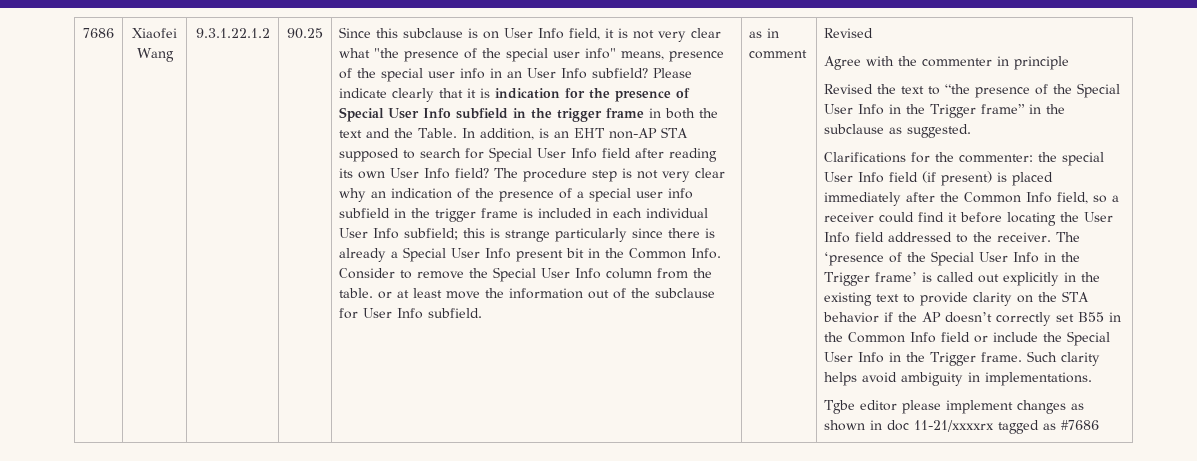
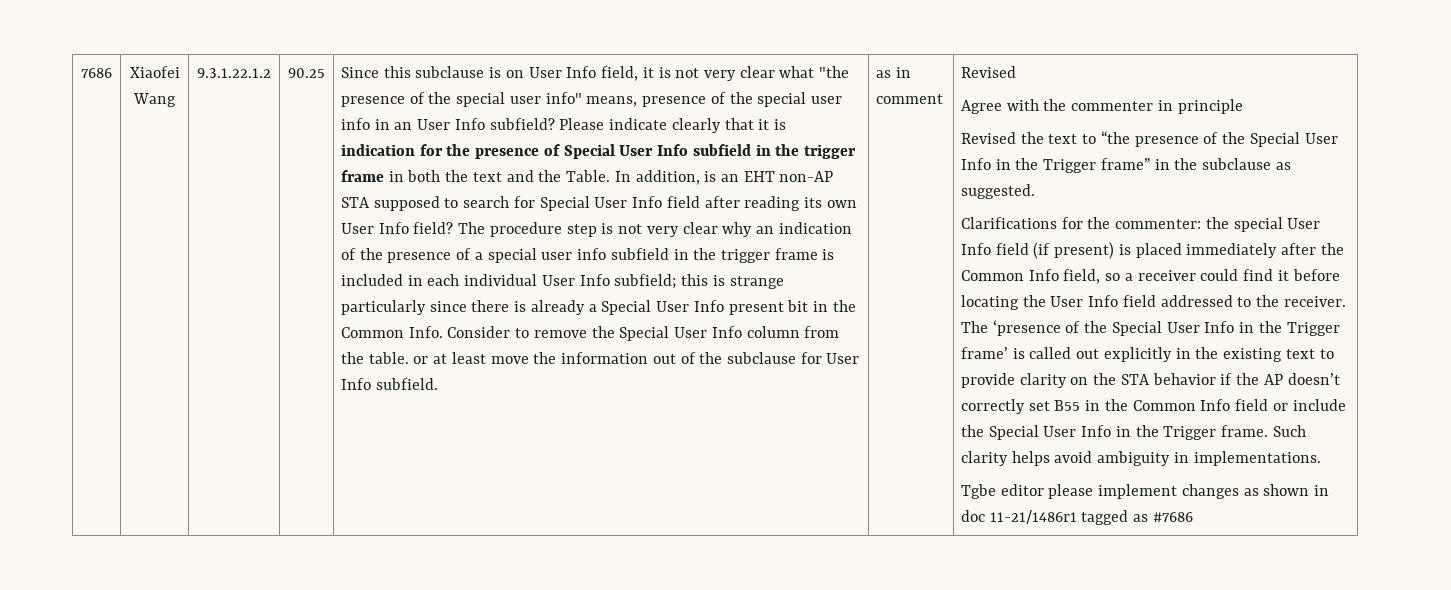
- Tgbe editor please implement changes as shown in doc 11-21/xxxxrx tagged as #7686
+ Tgbe editor please implement changes as shown in doc 11-21/1486r1 tagged as #7686

